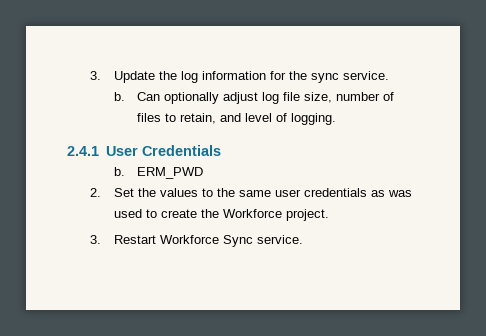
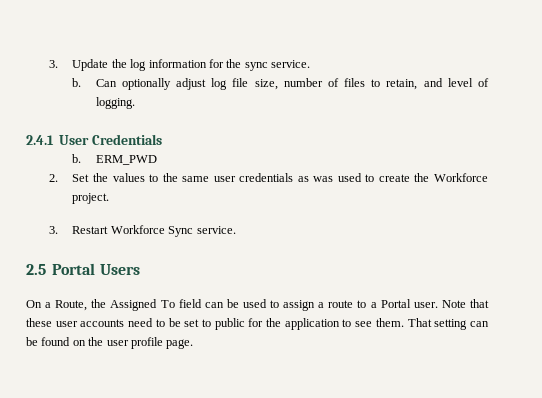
+ 2.5 Portal Users
+ On a Route, the Assigned To field can be used to assign a route to a Portal user. Note that these user accounts need to be set to public for the application to see them. That setting can be found on the user profile page.

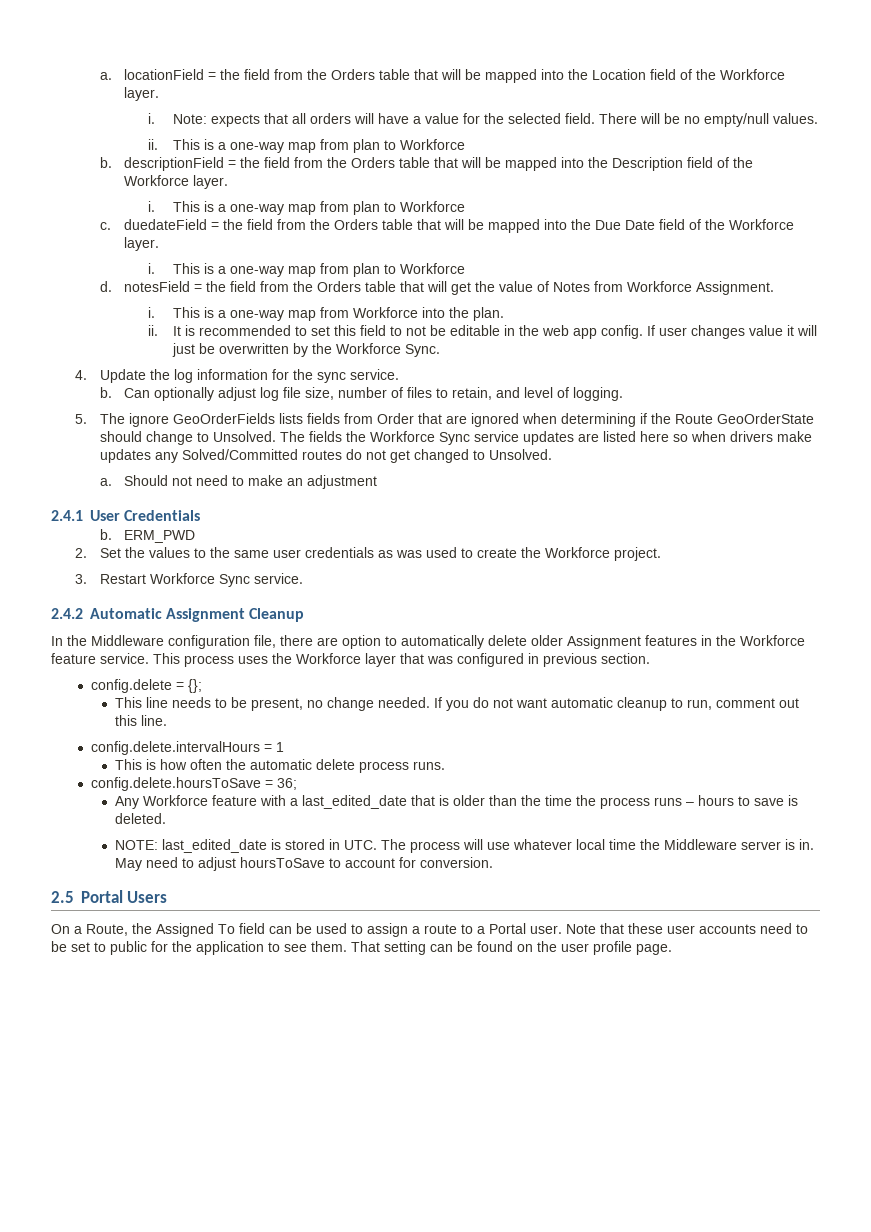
- 3. Update the log information for the sync service.
+ a. locationField = the field from the Orders table that will be mapped into the Location field of the Workforce layer.
+ i. Note: expects that all orders will have a value for the selected field. There will be no empty/null values.
+ ii. This is a one-way map from plan to Workforce
+ b. descriptionField = the field from the Orders table that will be mapped into the Description field of the Workforce layer.
+ i. This is a one-way map from plan to Workforce
+ c. duedateField = the field from the Orders table that will be mapped into the Due Date field of the Workforce layer.
+ i. This is a one-way map from plan to Workforce
+ d. notesField = the field from the Orders table that will get the value of Notes from Workforce Assignment.
+ i. This is a one-way map from Workforce into the plan.
+ ii. It is recommended to set this field to not be editable in the web app config. If user changes value it will just be overwritten by the Workforce Sync.
+ 4. Update the log information for the sync service.
+ 5. The ignore GeoOrderFields lists fields from Order that are ignored when determining if the Route GeoOrderState should change to Unsolved. The fields the Workforce Sync service updates are listed here so when drivers make updates any Solved/Committed routes do not get changed to Unsolved.
+ a. Should not need to make an adjustment
+ 2.4.2 Automatic Assignment Cleanup
+ In the Middleware configuration file, there are option to automatically delete older Assignment features in the Workforce feature service. This process uses the Workforce layer that was configured in previous section.
+ config.delete = {};
+ This line needs to be present, no change needed. If you do not want automatic cleanup to run, comment out this line.
+ config.delete.intervalHours = 1
+ This is how often the automatic delete process runs.
+ config.delete.hoursToSave = 36;
+ Any Workforce feature with a last_edited_date that is older than the time the process runs – hours to save is deleted.
+ NOTE: last_edited_date is stored in UTC. The process will use whatever local time the Middleware server is in. May need to adjust hoursToSave to account for conversion.

